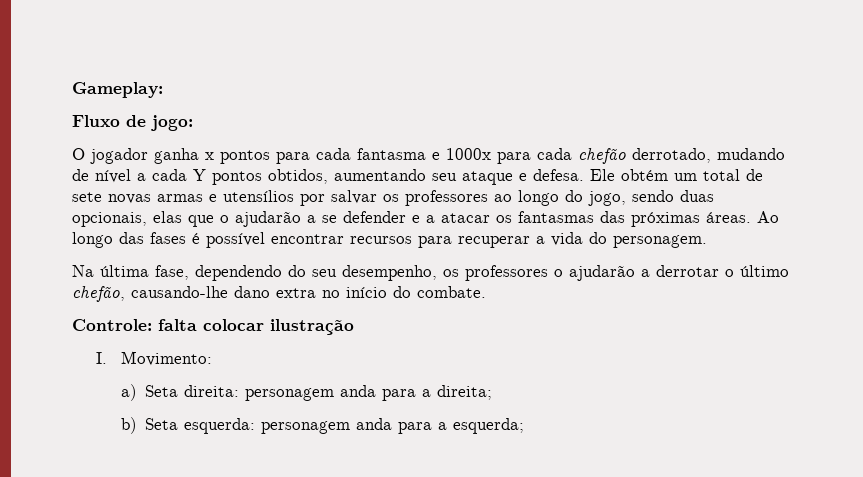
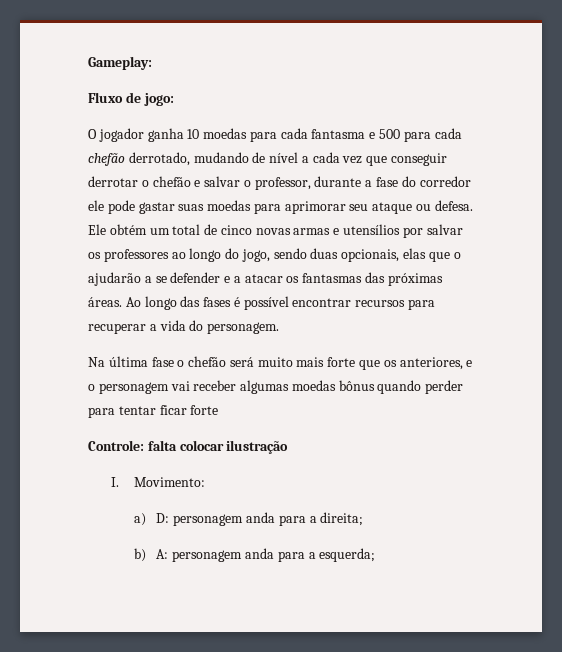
- O jogador ganha x pontos para cada fantasma e 1000x para cada chefão derrotado, mudando de nível a cada Y pontos obtidos, aumentando seu ataque e defesa.
+ O jogador ganha 10 moedas para cada fantasma e 500 para cada chefão derrotado, mudando de nível a cada vez que conseguir derrotar o chefão e salvar o professor, durante a fase do corredor ele pode gastar suas moedas para aprimorar seu ataque ou defesa.
- Ele obtém um total de sete novas armas e utensílios por salvar os professores ao longo do jogo, sendo duas opcionais, elas que o ajudarão a se defender e a atacar os fantasmas das próximas áreas.
+ Ele obtém um total de cinco novas armas e utensílios por salvar os professores ao longo do jogo, sendo duas opcionais, elas que o ajudarão a se defender e a atacar os fantasmas das próximas áreas.
- Na última fase, dependendo do seu desempenho, os professores o ajudarão a derrotar o último chefão, causando-lhe dano extra no início do combate.
+ Na última fase o chefão será muito mais forte que os anteriores, e o personagem vai receber algumas moedas bônus quando perder para tentar ficar forte
- a) Seta direita: personagem anda para a direita;
+ a) D: personagem anda para a direita;
- b) Seta esquerda: personagem anda para a esquerda;
+ b) A: personagem anda para a esquerda;

